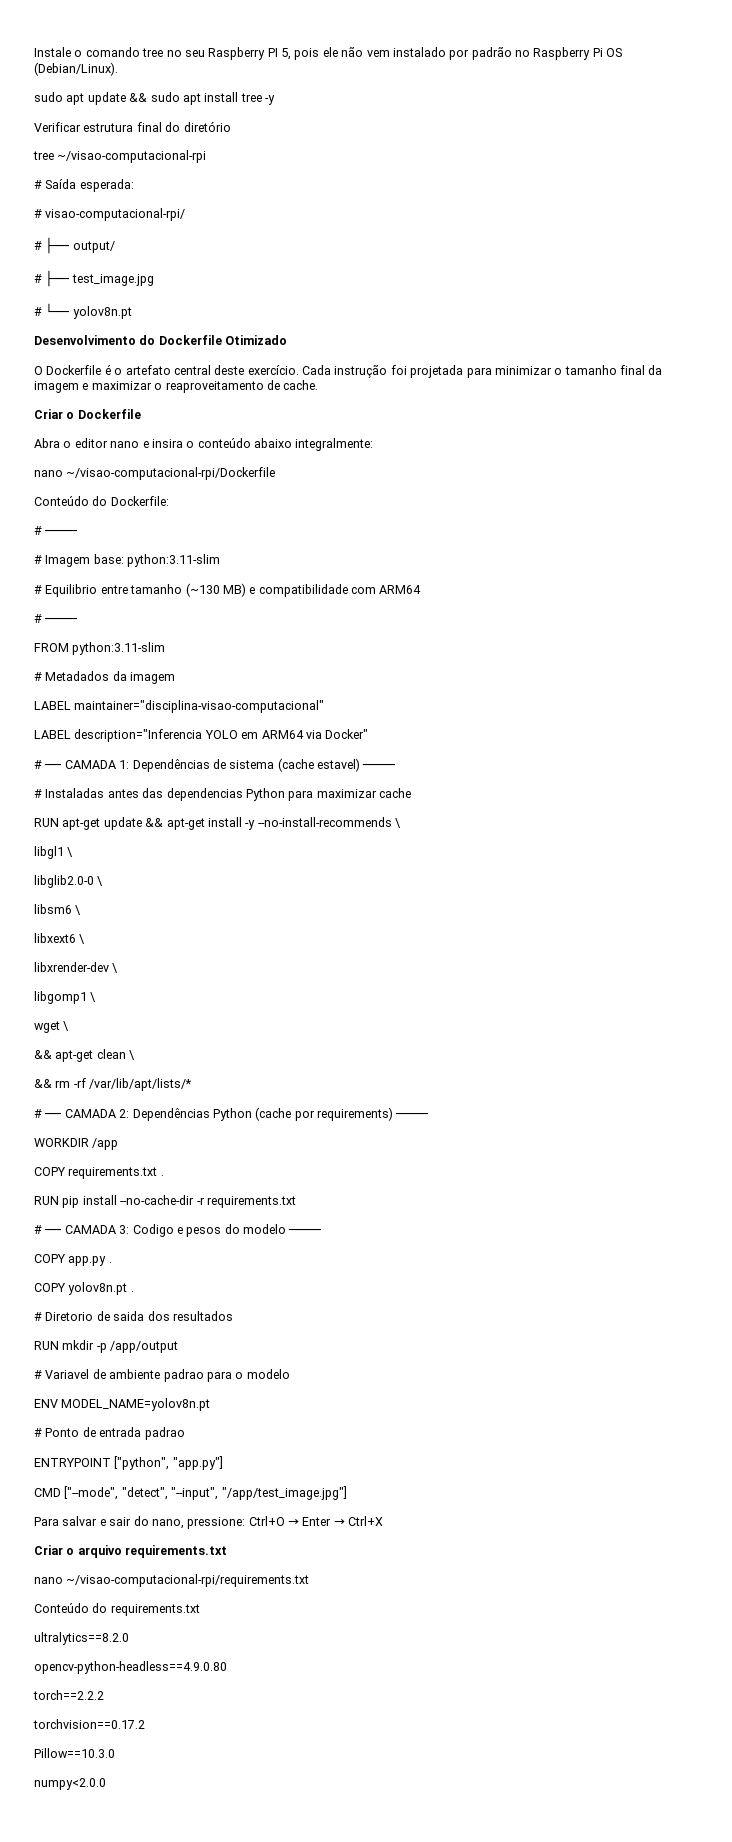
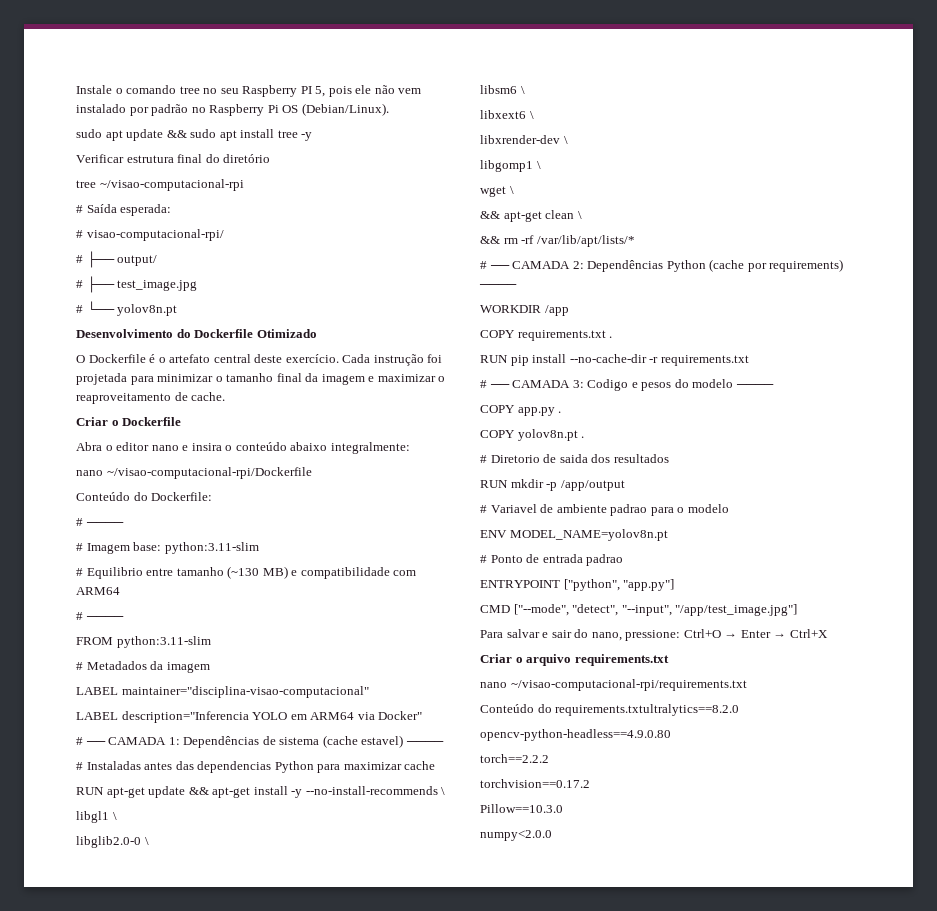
- Conteúdo do requirements.txt
- ultralytics==8.2.0
+ Conteúdo do requirements.txtultralytics==8.2.0

